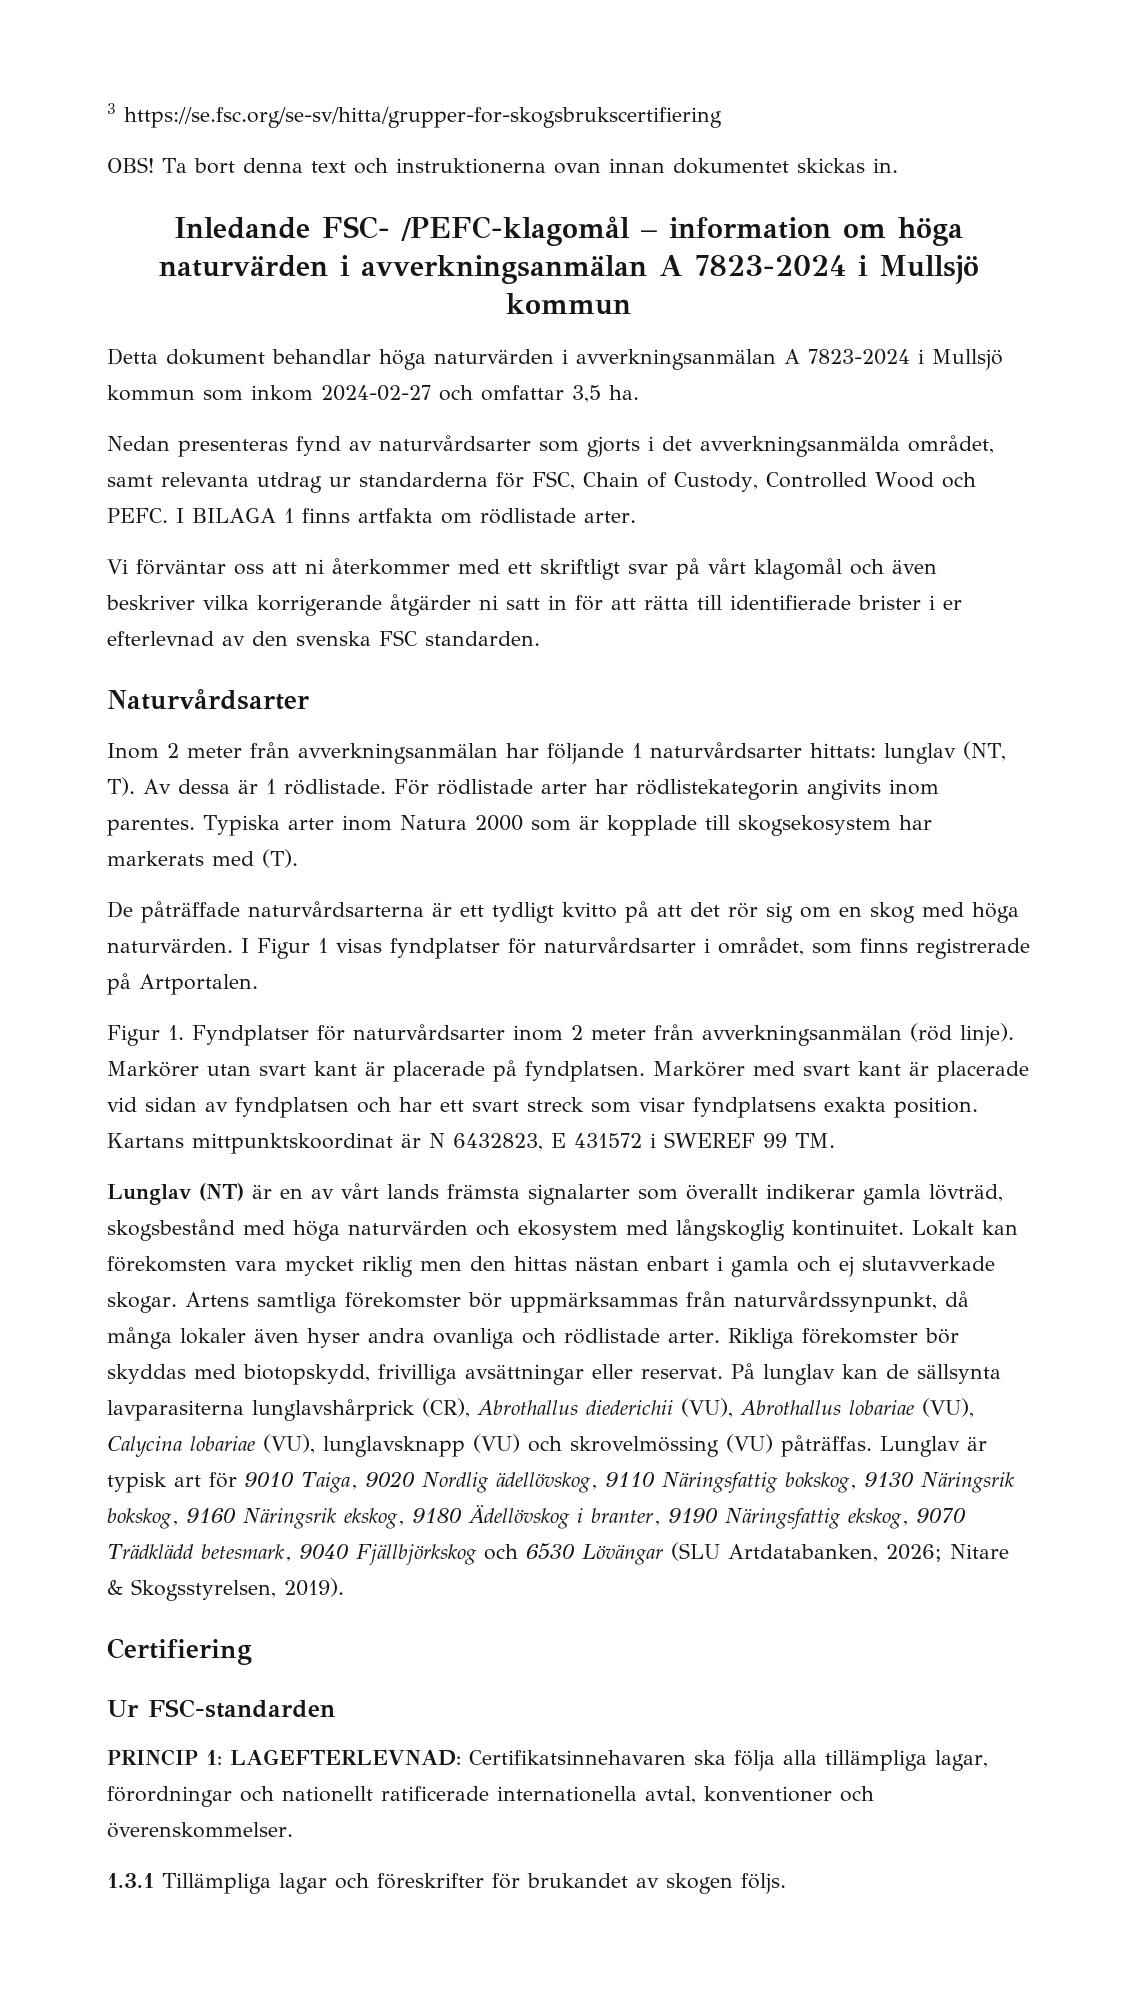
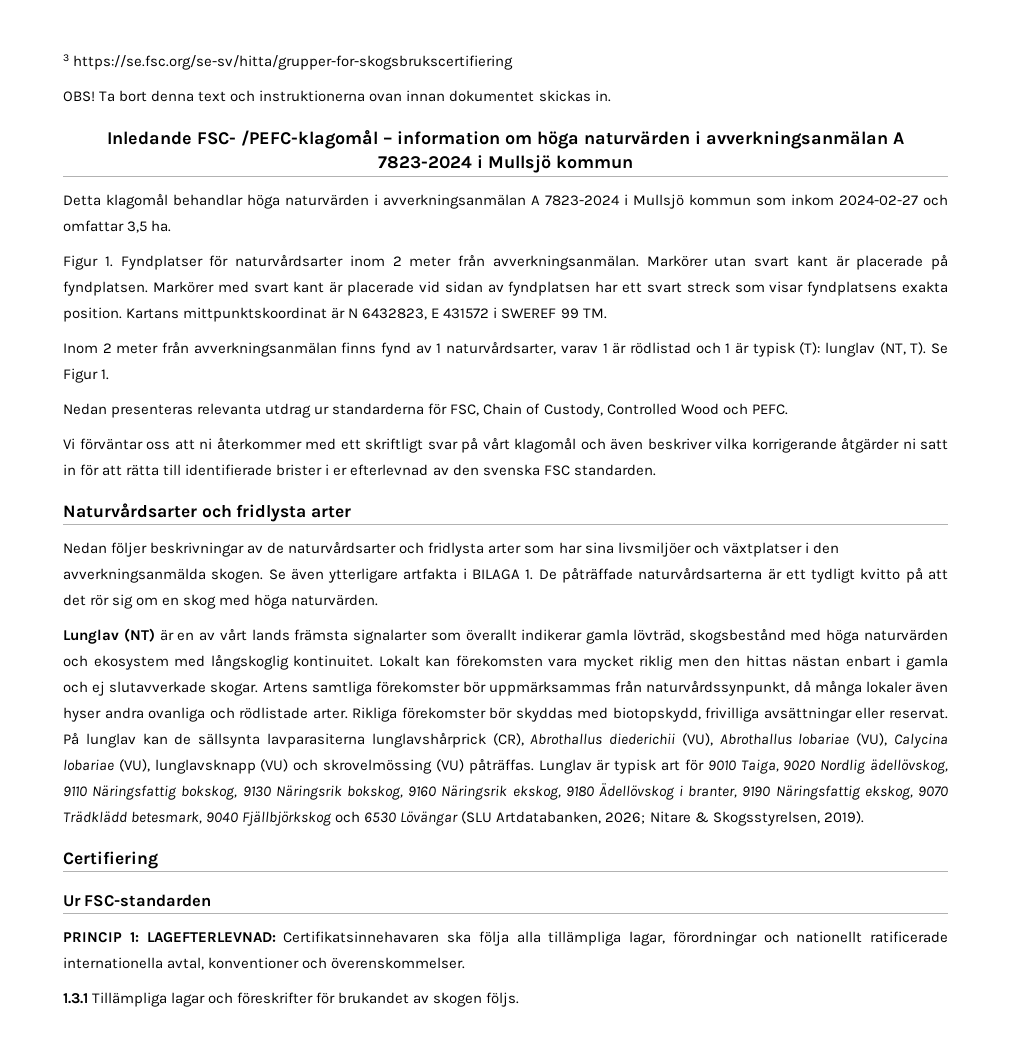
- Detta dokument behandlar höga naturvärden i avverkningsanmälan A 7823-2024 i Mullsjö kommun som inkom 2024-02-27 och omfattar 3,5 ha.
+ Detta klagomål behandlar höga naturvärden i avverkningsanmälan A 7823-2024 i Mullsjö kommun som inkom 2024-02-27 och omfattar 3,5 ha.
- Nedan presenteras fynd av naturvårdsarter som gjorts i det avverkningsanmälda området, samt relevanta utdrag ur standarderna för FSC, Chain of Custody, Controlled Wood och PEFC. I BILAGA 1 finns artfakta om rödlistade arter.
+ Figur 1. Fyndplatser för naturvårdsarter inom 2 meter från avverkningsanmälan. Markörer utan svart kant är placerade på fyndplatsen. Markörer med svart kant är placerade vid sidan av fyndplatsen har ett svart streck som visar fyndplatsens exakta position. Kartans mittpunktskoordinat är N 6432823, E 431572 i SWEREF 99 TM.
+ Inom 2 meter från avverkningsanmälan finns fynd av 1 naturvårdsarter, varav 1 är rödlistad och 1 är typisk (T): lunglav (NT, T). Se Figur 1.
+ Nedan presenteras relevanta utdrag ur standarderna för FSC, Chain of Custody, Controlled Wood och PEFC.
- Naturvårdsarter
- Inom 2 meter från avverkningsanmälan har följande 1 naturvårdsarter hittats: lunglav (NT, T). Av dessa är 1 rödlistade. För rödlistade arter har rödlistekategorin angivits inom parentes. Typiska arter inom Natura 2000 som är kopplade till skogsekosystem har markerats med (T).
- De påträffade naturvårdsarterna är ett tydligt kvitto på att det rör sig om en skog med höga naturvärden. I Figur 1 visas fyndplatser för naturvårdsarter i området, som finns registrerade på Artportalen.
- Figur 1. Fyndplatser för naturvårdsarter inom 2 meter från avverkningsanmälan (röd linje). Markörer utan svart kant är placerade på fyndplatsen. Markörer med svart kant är placerade vid sidan av fyndplatsen och har ett svart streck som visar fyndplatsens exakta position. Kartans mittpunktskoordinat är N 6432823, E 431572 i SWEREF 99 TM.
+ Naturvårdsarter och fridlysta arter
+ Nedan följer beskrivningar av de naturvårdsarter och fridlysta arter som har sina livsmiljöer och växtplatser i den avverkningsanmälda skogen. Se även ytterligare artfakta i BILAGA 1. De påträffade naturvårdsarterna är ett tydligt kvitto på att det rör sig om en skog med höga naturvärden.

